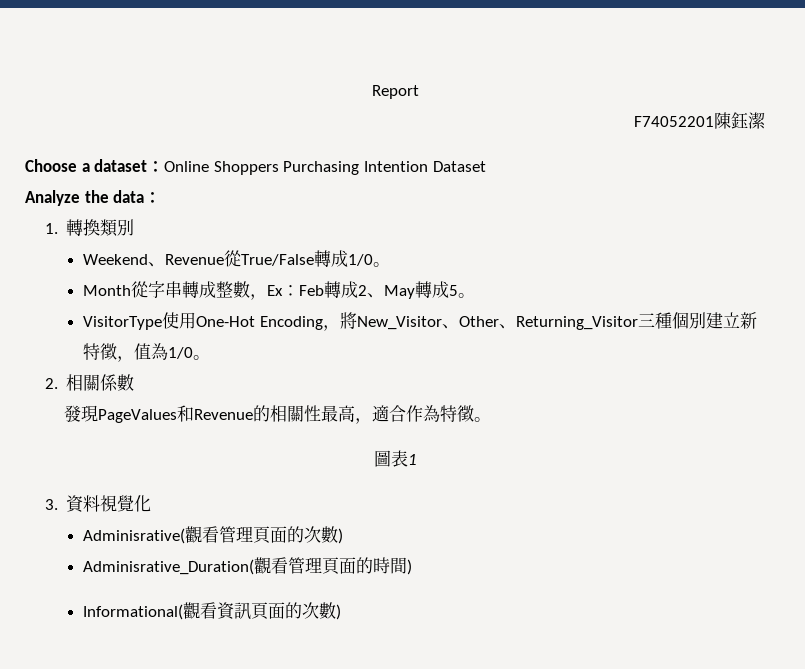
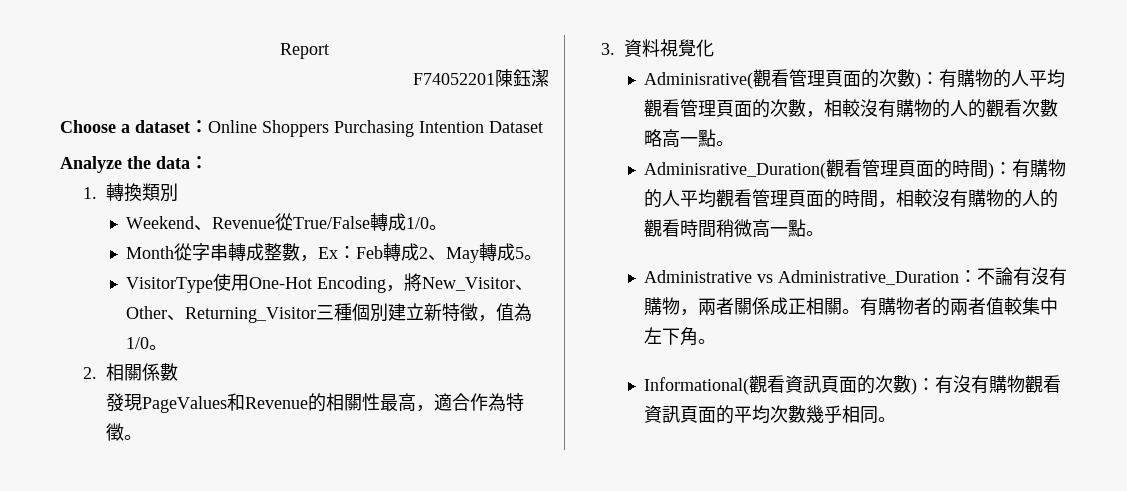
- 圖表1
- Adminisrative(觀看管理頁面的次數)
+ Adminisrative(觀看管理頁面的次數)：有購物的人平均觀看管理頁面的次數，相較沒有購物的人的觀看次數略高一點。
- Adminisrative_Duration(觀看管理頁面的時間)
+ Adminisrative_Duration(觀看管理頁面的時間)：有購物的人平均觀看管理頁面的時間，相較沒有購物的人的觀看時間稍微高一點。
+ Administrative vs Administrative_Duration：不論有沒有購物，兩者關係成正相關。有購物者的兩者值較集中左下角。
- Informational(觀看資訊頁面的次數)
+ Informational(觀看資訊頁面的次數)：有沒有購物觀看資訊頁面的平均次數幾乎相同。

